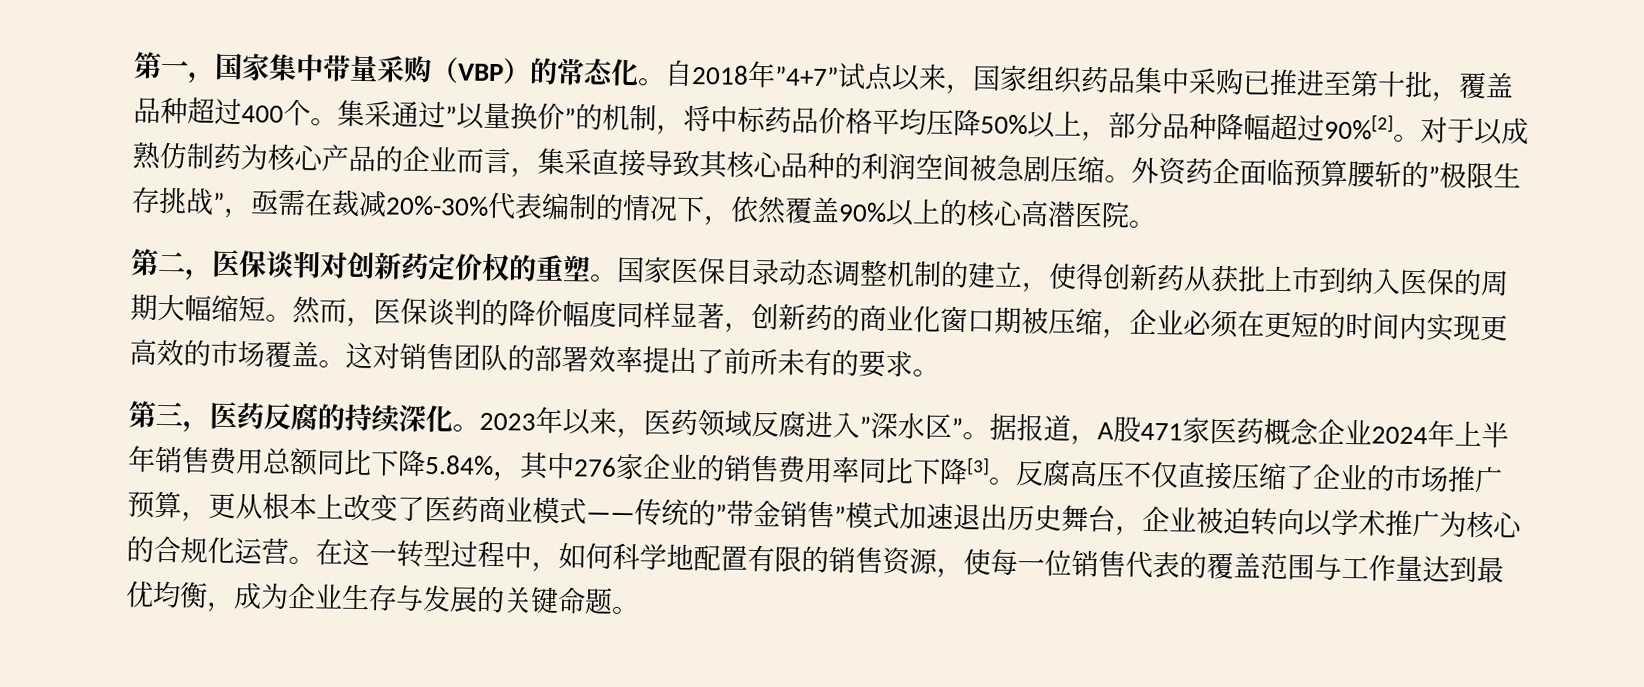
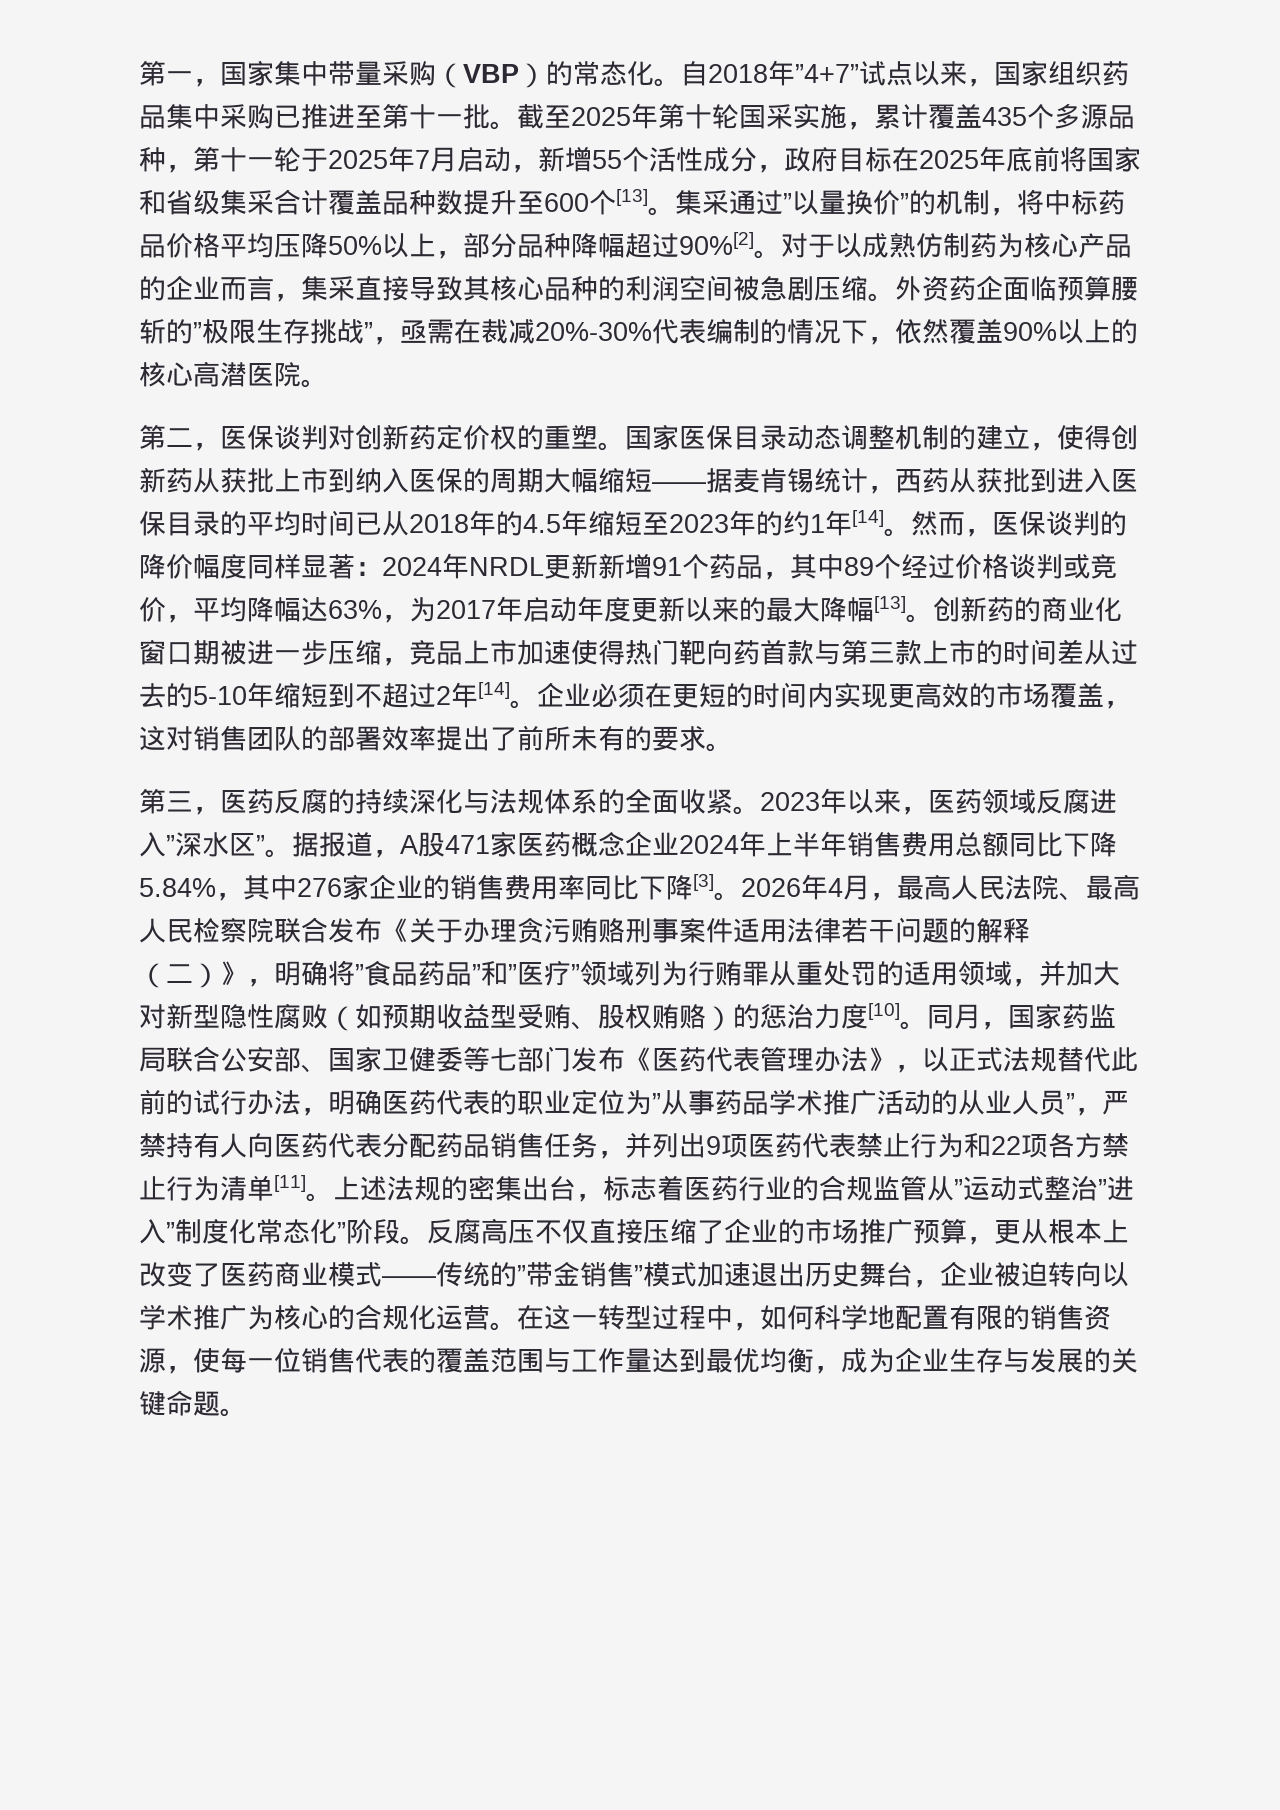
- 自2018年”4+7”试点以来，国家组织药品集中采购已推进至第十批，覆盖品种超过400个。
+ 自2018年”4+7”试点以来，国家组织药品集中采购已推进至第十一批。截至2025年第十轮国采实施，累计覆盖435个多源品种，第十一轮于2025年7月启动，新增55个活性成分，政府目标在2025年底前将国家和省级集采合计覆盖品种数提升至600个[13]。
- 国家医保目录动态调整机制的建立，使得创新药从获批上市到纳入医保的周期大幅缩短。
+ 国家医保目录动态调整机制的建立，使得创新药从获批上市到纳入医保的周期大幅缩短——据麦肯锡统计，西药从获批到进入医保目录的平均时间已从2018年的4.5年缩短至2023年的约1年[14]。
- 然而，医保谈判的降价幅度同样显著，创新药的商业化窗口期被压缩，企业必须在更短的时间内实现更高效的市场覆盖。这对销售团队的部署效率提出了前所未有的要求。
+ 然而，医保谈判的降价幅度同样显著：2024年NRDL更新新增91个药品，其中89个经过价格谈判或竞价，平均降幅达63%，为2017年启动年度更新以来的最大降幅[13]。创新药的商业化窗口期被进一步压缩，竞品上市加速使得热门靶向药首款与第三款上市的时间差从过去的5-10年缩短到不超过2年[14]。企业必须在更短的时间内实现更高效的市场覆盖，这对销售团队的部署效率提出了前所未有的要求。
- 第三，医药反腐的持续深化。
+ 第三，医药反腐的持续深化与法规体系的全面收紧。
+ 2026年4月，最高人民法院、最高人民检察院联合发布《关于办理贪污贿赂刑事案件适用法律若干问题的解释（二）》，明确将”食品药品”和”医疗”领域列为行贿罪从重处罚的适用领域，并加大对新型隐性腐败（如预期收益型受贿、股权贿赂）的惩治力度[10]。同月，国家药监局联合公安部、国家卫健委等七部门发布《医药代表管理办法》，以正式法规替代此前的试行办法，明确医药代表的职业定位为”从事药品学术推广活动的从业人员”，严禁持有人向医药代表分配药品销售任务，并列出9项医药代表禁止行为和22项各方禁止行为清单[11]。上述法规的密集出台，标志着医药行业的合规监管从”运动式整治”进入”制度化常态化”阶段。

